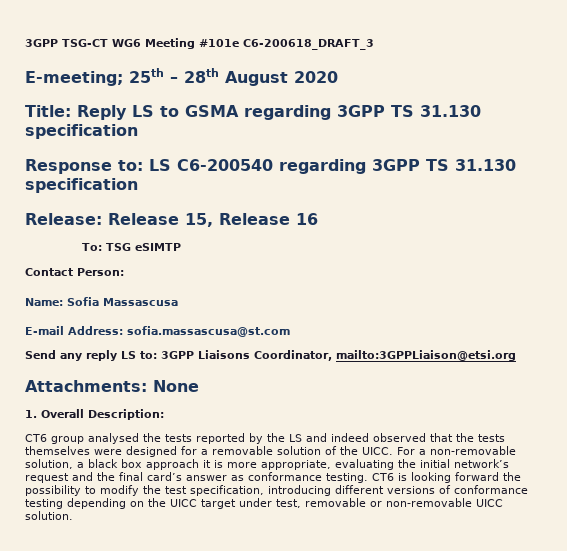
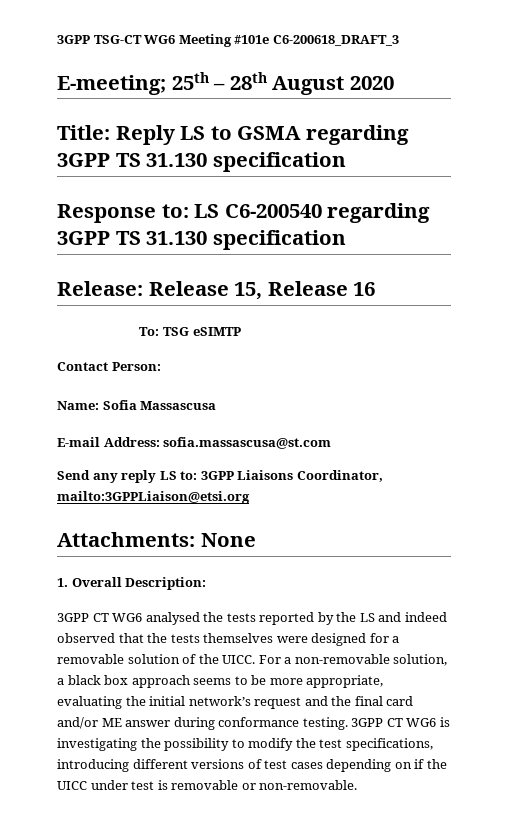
- CT6 group analysed the tests reported by the LS and indeed observed that the tests themselves were designed for a removable solution of the UICC.
+ 3GPP CT WG6 analysed the tests reported by the LS and indeed observed that the tests themselves were designed for a removable solution of the UICC.
- For a non-removable solution, a black box approach it is more appropriate, evaluating the initial network’s request and the final card’s answer as conformance testing. CT6 is looking forward the possibility to modify the test specification, introducing different versions of conformance testing depending on the UICC target under test, removable or non-removable UICC solution.
+ For a non-removable solution, a black box approach seems to be more appropriate, evaluating the initial network’s request and the final card and/or ME answer during conformance testing. 3GPP CT WG6 is investigating the possibility to modify the test specifications, introducing different versions of test cases depending on if the UICC under test is removable or non-removable.

